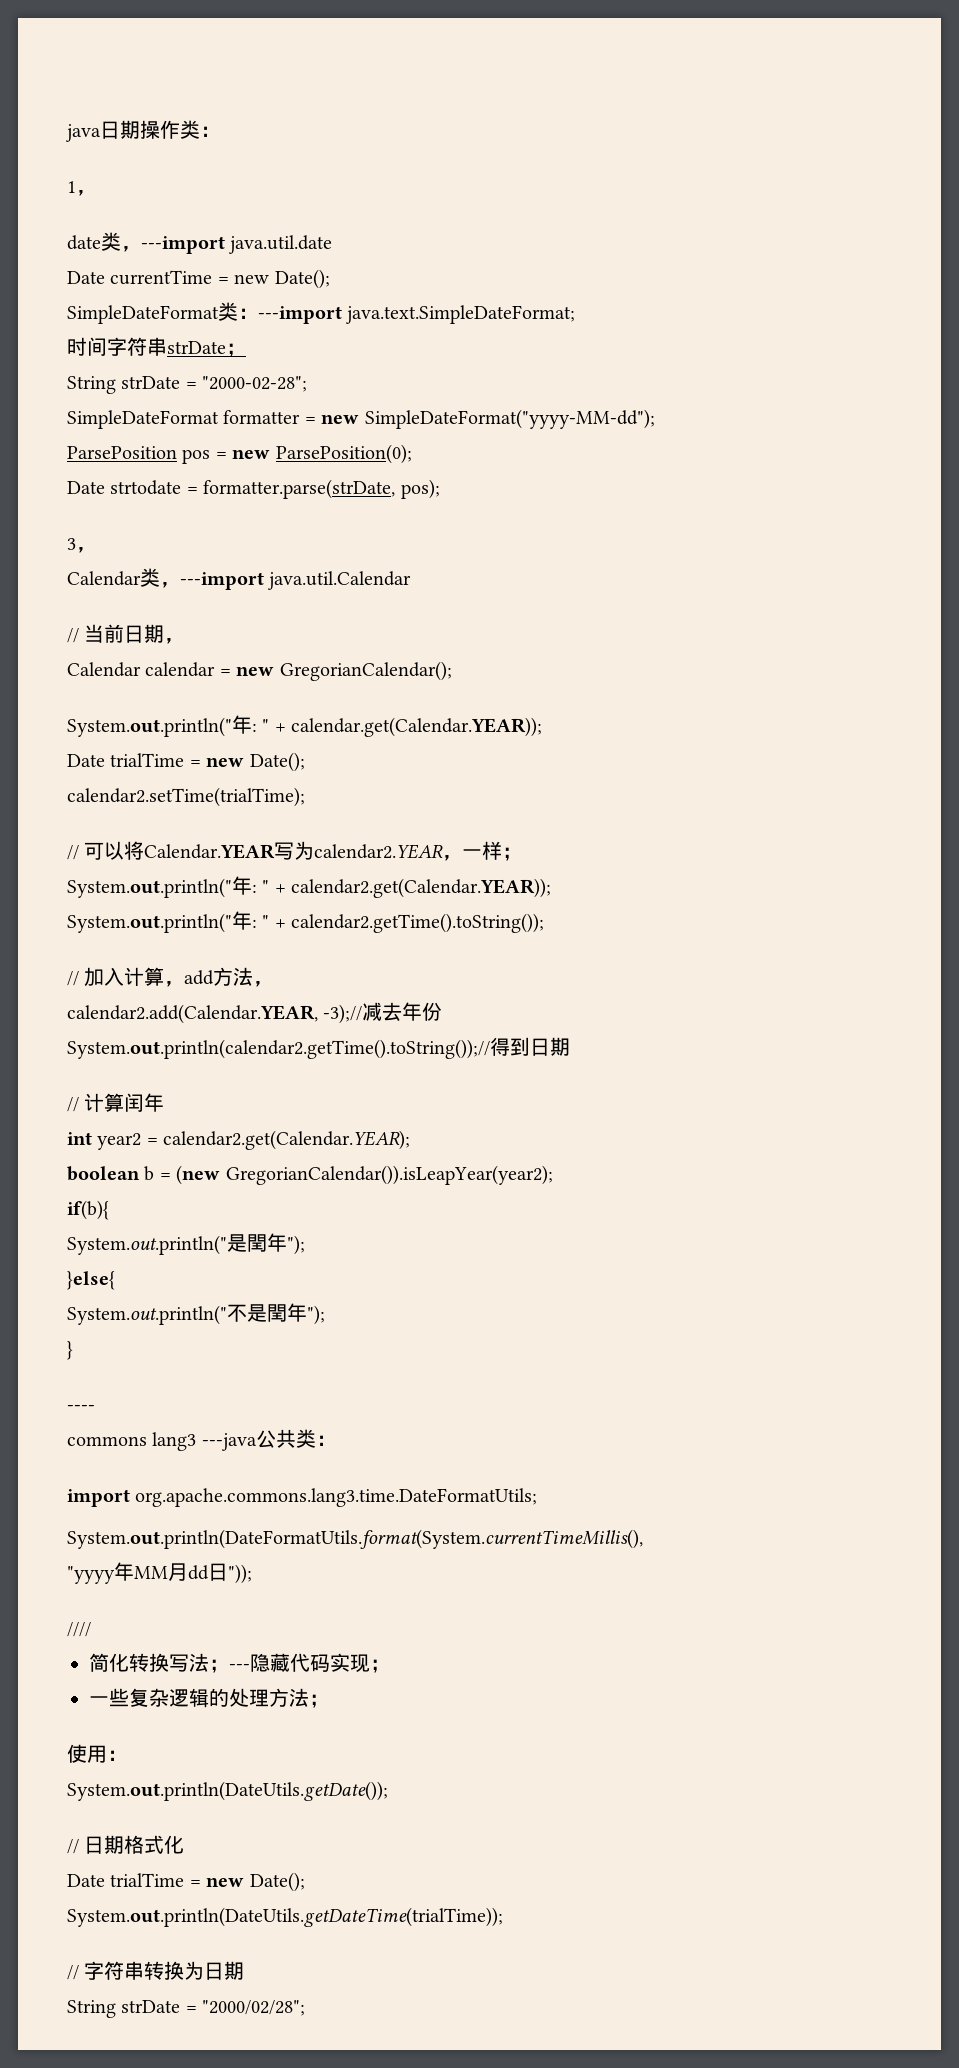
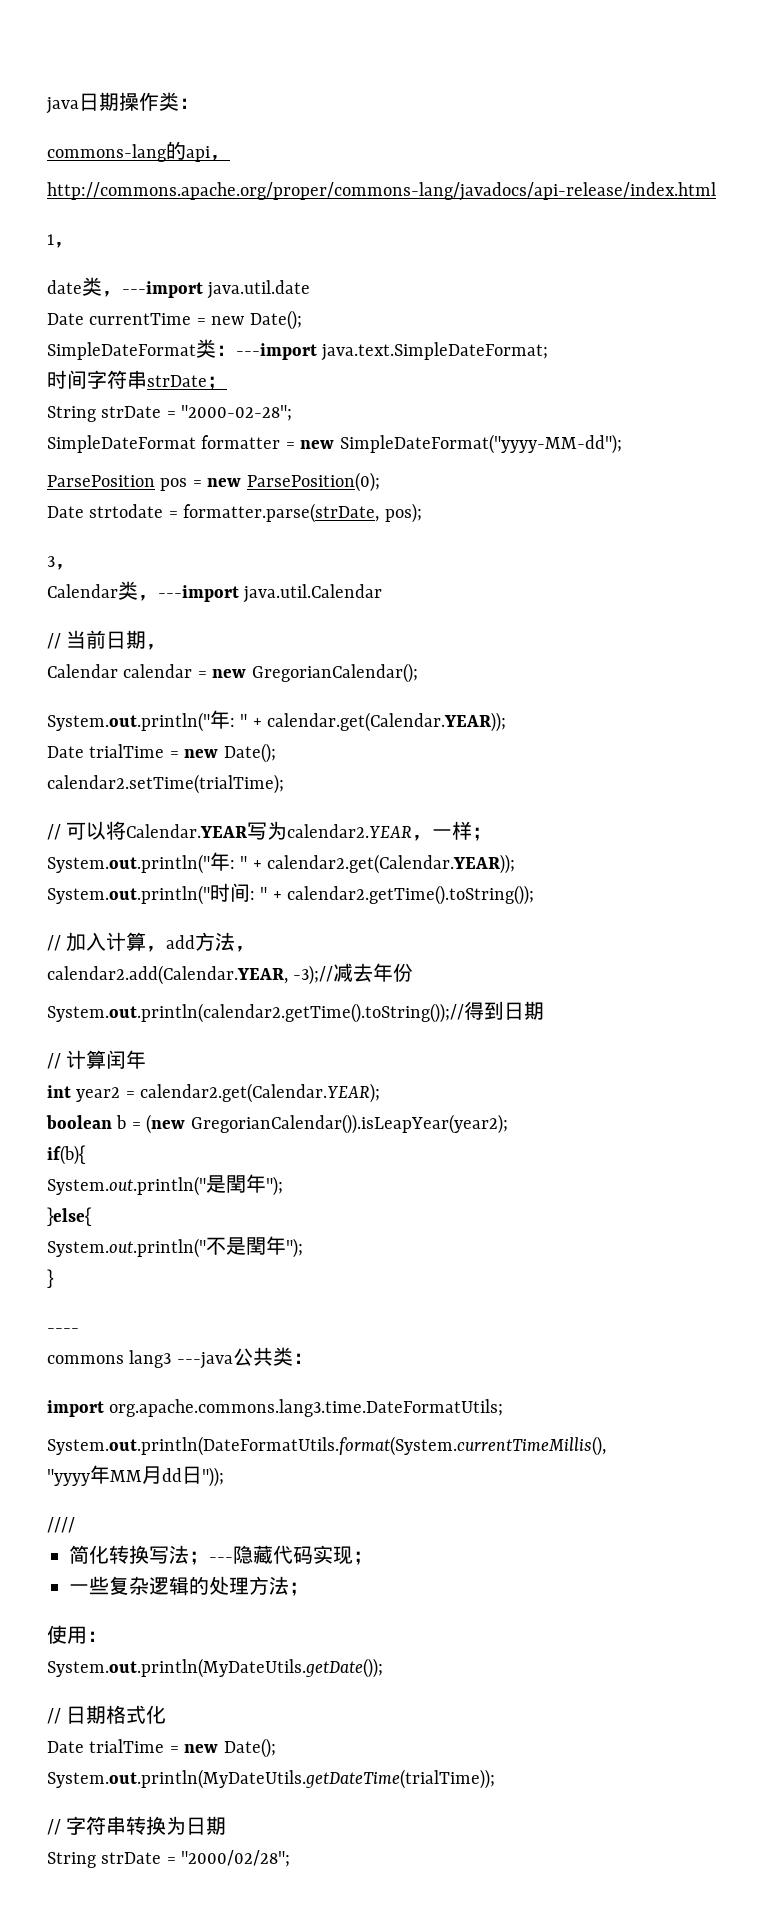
+ commons-lang的api，
+ http://commons.apache.org/proper/commons-lang/javadocs/api-release/index.html
- System.out.println("年: " + calendar2.getTime().toString());
+ System.out.println("时间: " + calendar2.getTime().toString());
- System.out.println(DateUtils.getDate());
+ System.out.println(MyDateUtils.getDate());
- System.out.println(DateUtils.getDateTime(trialTime));
+ System.out.println(MyDateUtils.getDateTime(trialTime));

